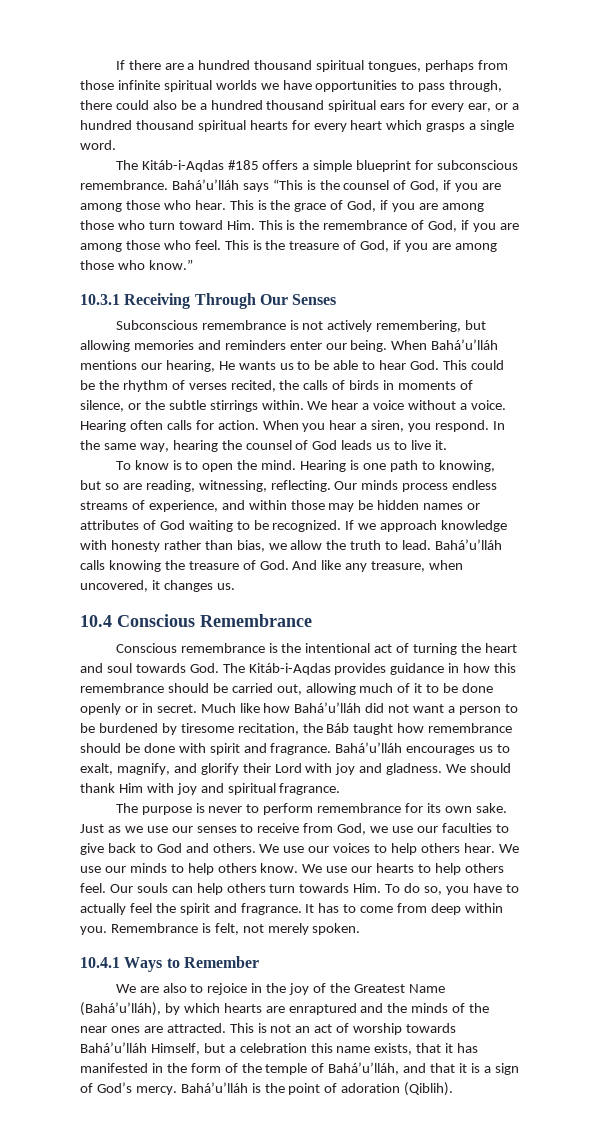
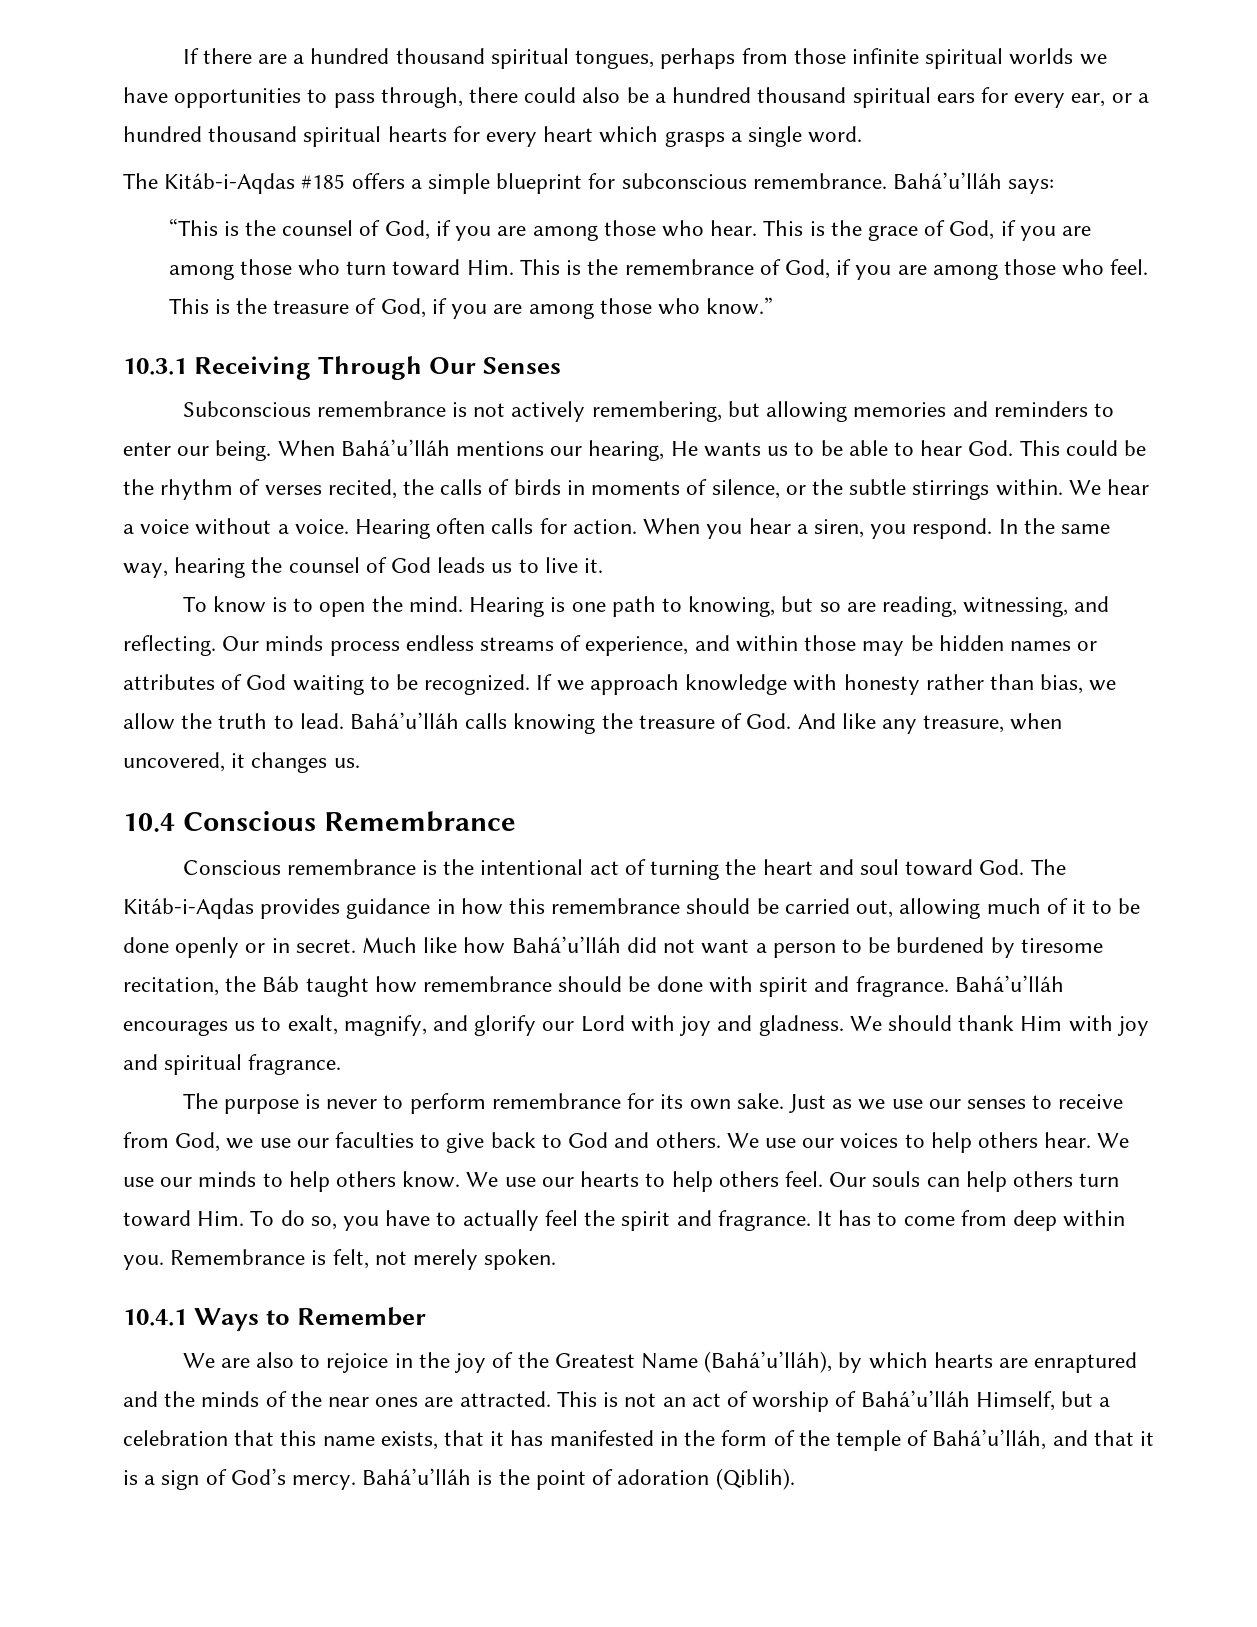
- Bahá’u’lláh says “This is the counsel of God, if you are among those who hear.
+ Bahá’u’lláh says:
+ “This is the counsel of God, if you are among those who hear.
- Subconscious remembrance is not actively remembering, but allowing memories and reminders enter our being.
+ Subconscious remembrance is not actively remembering, but allowing memories and reminders to enter our being.
- Hearing is one path to knowing, but so are reading, witnessing, reflecting.
+ Hearing is one path to knowing, but so are reading, witnessing, and reflecting.
- Conscious remembrance is the intentional act of turning the heart and soul towards God. The Kitáb-i-Aqdas provides guidance in how this remembrance should be carried out, allowing much of it to be done openly or in secret.
+ Conscious remembrance is the intentional act of turning the heart and soul toward God. The Kitáb-i-Aqdas provides guidance in how this remembrance should be carried out, allowing much of it to be done openly or in secret.
- Bahá’u’lláh encourages us to exalt, magnify, and glorify their Lord with joy and gladness.
+ Bahá’u’lláh encourages us to exalt, magnify, and glorify our Lord with joy and gladness.
- Our souls can help others turn towards Him. To do so, you have to actually feel the spirit and fragrance.
+ Our souls can help others turn toward Him. To do so, you have to actually feel the spirit and fragrance.
- This is not an act of worship towards Bahá’u’lláh Himself, but a celebration this name exists, that it has manifested in the form of the temple of Bahá’u’lláh, and that it is a sign of God’s mercy.
+ This is not an act of worship of Bahá’u’lláh Himself, but a celebration that this name exists, that it has manifested in the form of the temple of Bahá’u’lláh, and that it is a sign of God’s mercy.

